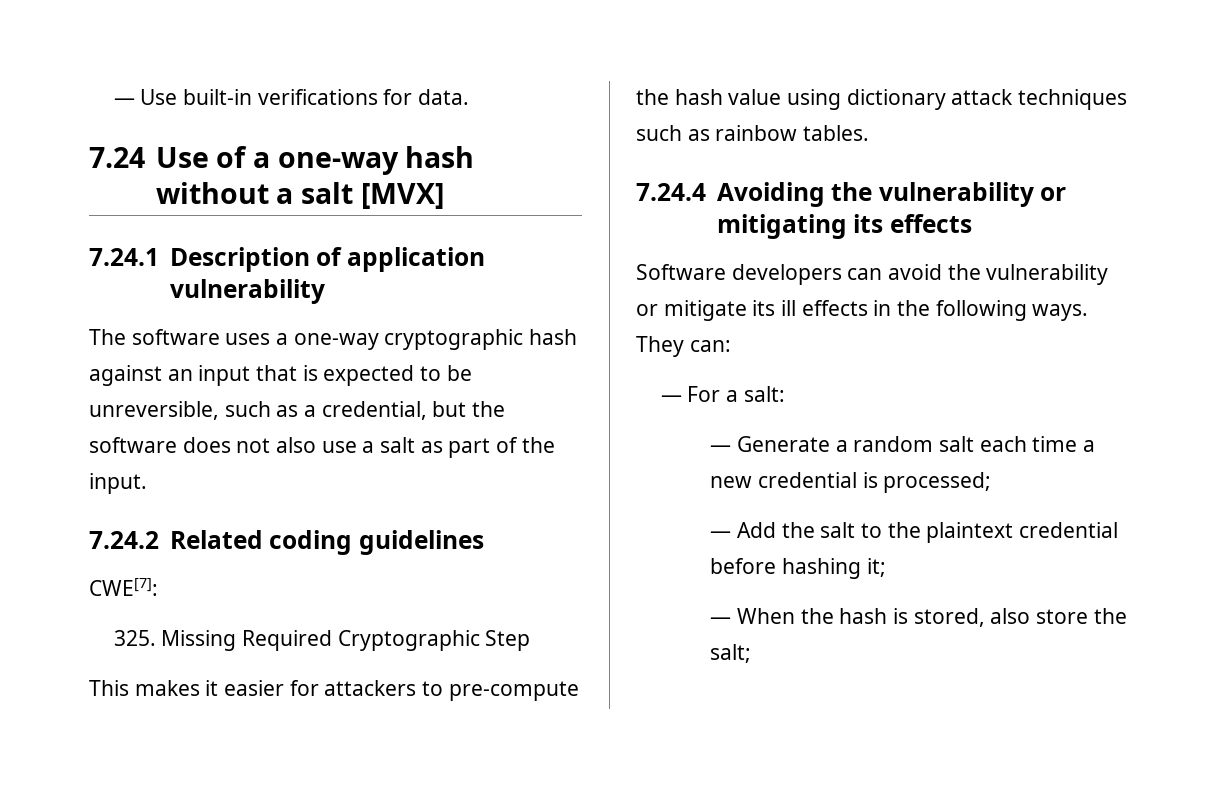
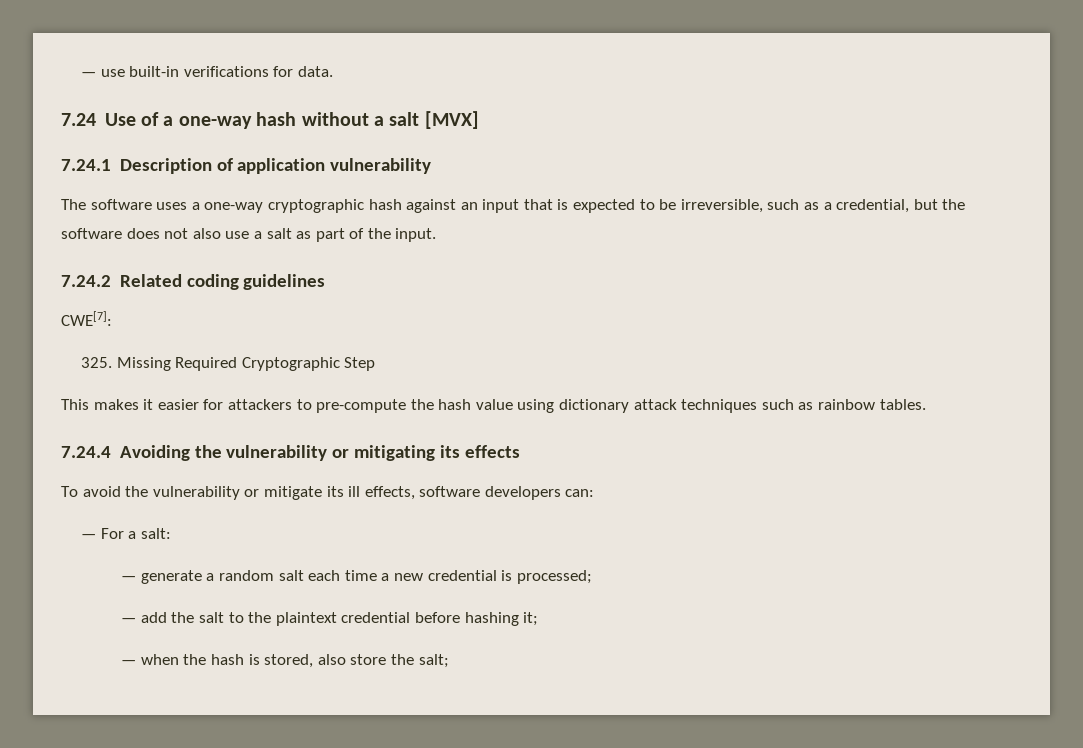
- — Use built-in verifications for data.
+ — use built-in verifications for data.
- The software uses a one-way cryptographic hash against an input that is expected to be unreversible, such as a credential, but the software does not also use a salt as part of the input.
+ The software uses a one-way cryptographic hash against an input that is expected to be irreversible, such as a credential, but the software does not also use a salt as part of the input.
- Software developers can avoid the vulnerability or mitigate its ill effects in the following ways. They can:
+ To avoid the vulnerability or mitigate its ill effects, software developers can:
- — Generate a random salt each time a new credential is processed;
+ — generate a random salt each time a new credential is processed;
- — Add the salt to the plaintext credential before hashing it;
+ — add the salt to the plaintext credential before hashing it;
- — When the hash is stored, also store the salt;
+ — when the hash is stored, also store the salt;

